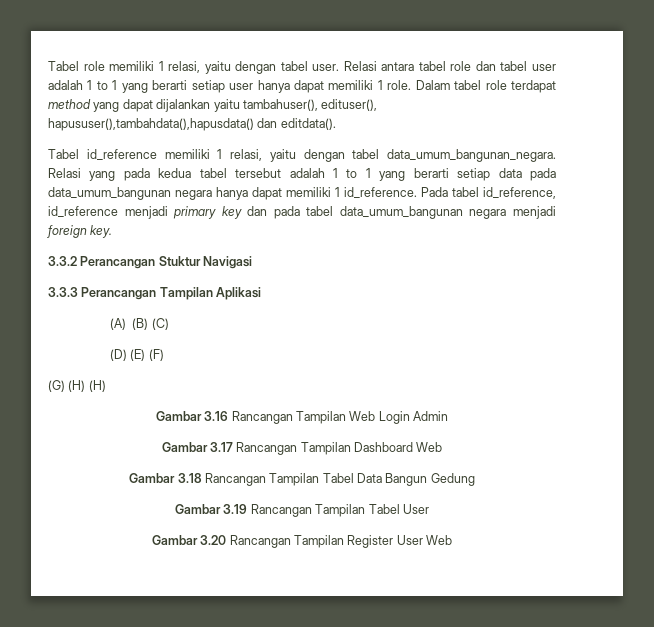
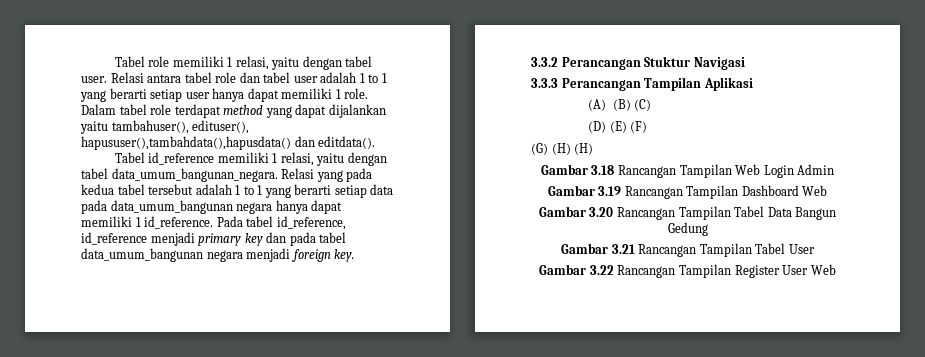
- Gambar 3.16 Rancangan Tampilan Web Login Admin
+ Gambar 3.18 Rancangan Tampilan Web Login Admin
- Gambar 3.17 Rancangan Tampilan Dashboard Web
+ Gambar 3.19 Rancangan Tampilan Dashboard Web
- Gambar 3.18 Rancangan Tampilan Tabel Data Bangun Gedung
+ Gambar 3.20 Rancangan Tampilan Tabel Data Bangun Gedung
- Gambar 3.19 Rancangan Tampilan Tabel User
+ Gambar 3.21 Rancangan Tampilan Tabel User
- Gambar 3.20 Rancangan Tampilan Register User Web
+ Gambar 3.22 Rancangan Tampilan Register User Web

